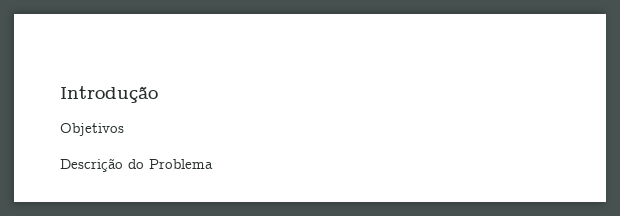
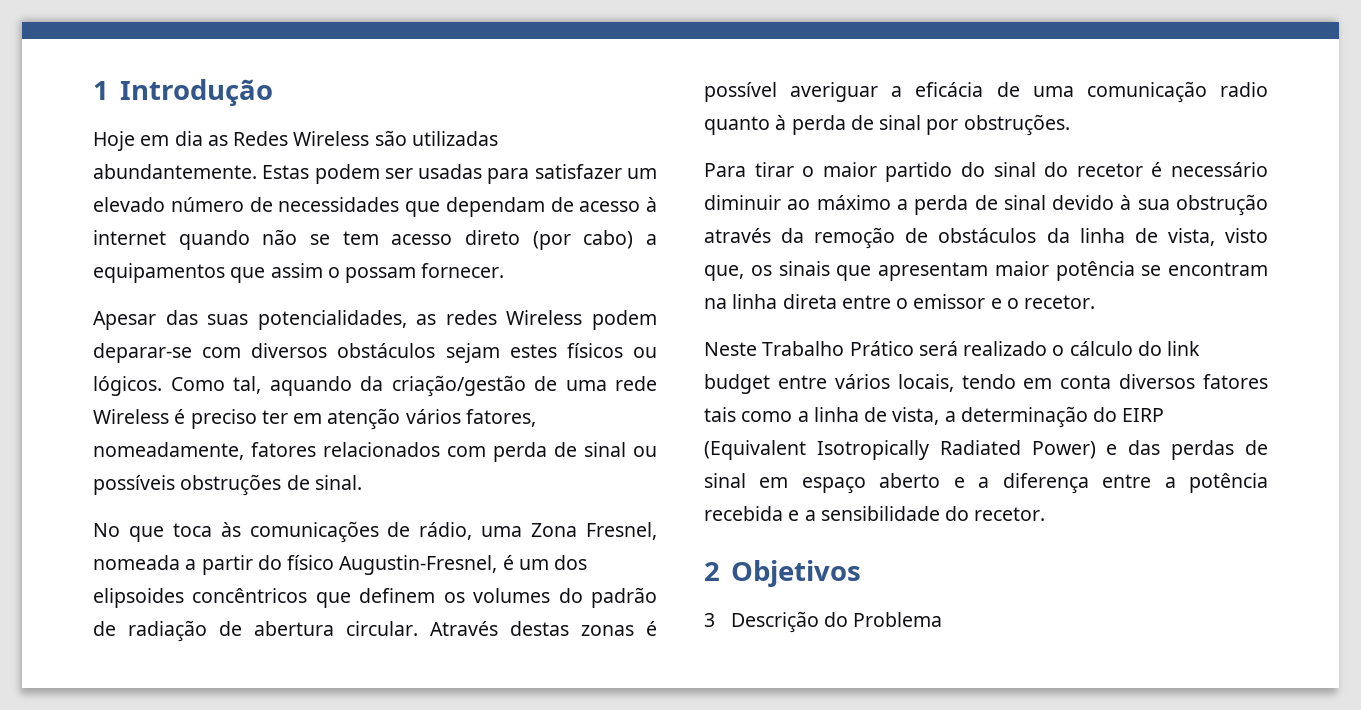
- Introdução
+ 1 Introdução
- Objetivos
+ Hoje em dia as Redes Wireless são utilizadas abundantemente. Estas podem ser usadas para satisfazer um elevado número de necessidades que dependam de acesso à internet quando não se tem acesso direto (por cabo) a equipamentos que assim o possam fornecer.
+ Apesar das suas potencialidades, as redes Wireless podem deparar-se com diversos obstáculos sejam estes físicos ou lógicos. Como tal, aquando da criação/gestão de uma rede Wireless é preciso ter em atenção vários fatores, nomeadamente, fatores relacionados com perda de sinal ou possíveis obstruções de sinal.
+ No que toca às comunicações de rádio, uma Zona Fresnel, nomeada a partir do físico Augustin-Fresnel, é um dos elipsoides concêntricos que definem os volumes do padrão de radiação de abertura circular. Através destas zonas é possível averiguar a eficácia de uma comunicação radio quanto à perda de sinal por obstruções.
+ Para tirar o maior partido do sinal do recetor é necessário diminuir ao máximo a perda de sinal devido à sua obstrução através da remoção de obstáculos da linha de vista, visto que, os sinais que apresentam maior potência se encontram na linha direta entre o emissor e o recetor.
+ Neste Trabalho Prático será realizado o cálculo do link budget entre vários locais, tendo em conta diversos fatores tais como a linha de vista, a determinação do EIRP (Equivalent Isotropically Radiated Power) e das perdas de sinal em espaço aberto e a diferença entre a potência recebida e a sensibilidade do recetor.
+ 2 Objetivos
- Descrição do Problema
+ 3 Descrição do Problema

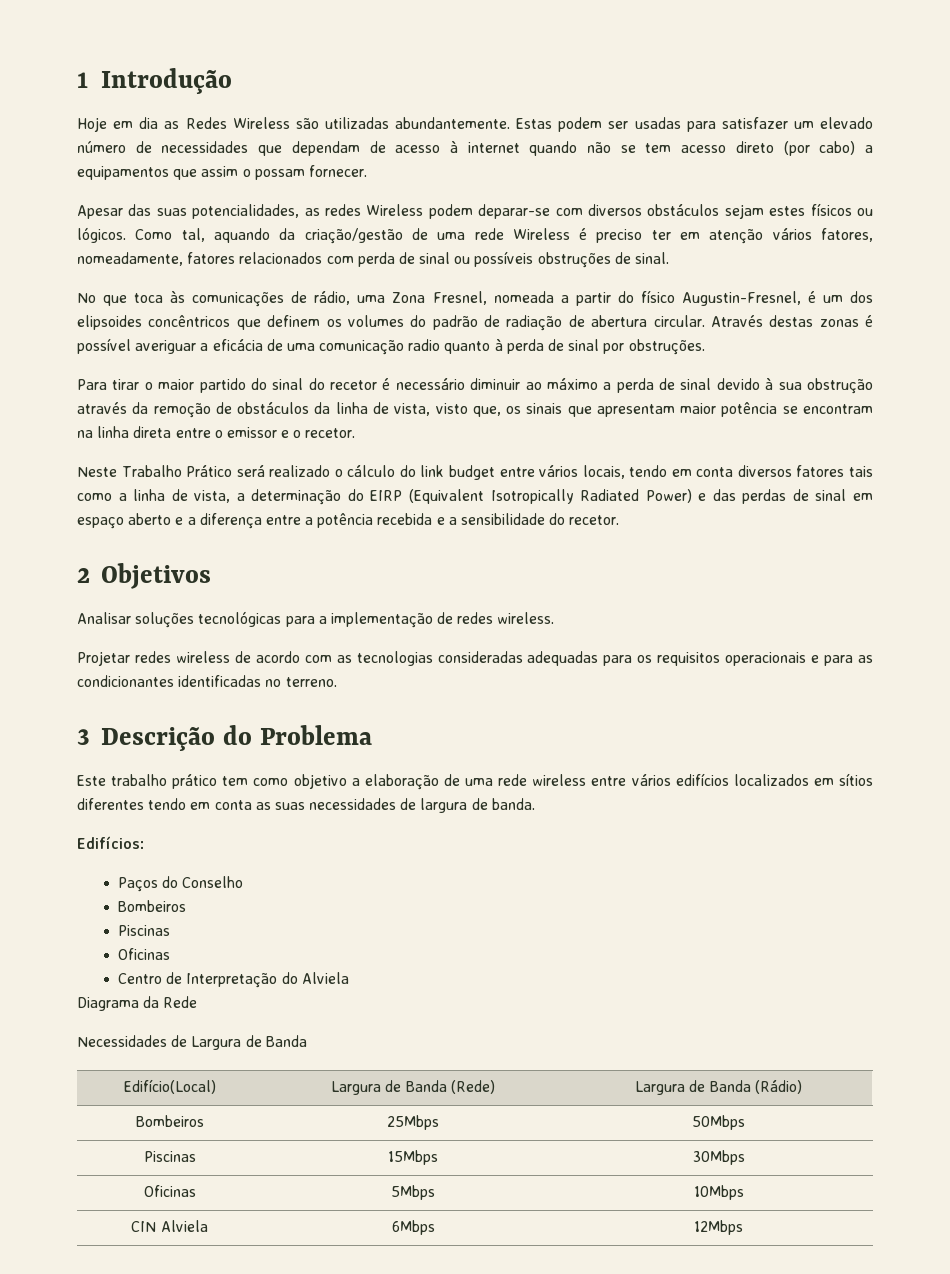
+ Analisar soluções tecnológicas para a implementação de redes wireless.
+ Projetar redes wireless de acordo com as tecnologias consideradas adequadas para os requisitos operacionais e para as condicionantes identificadas no terreno.
  3 Descrição do Problema
+ Este trabalho prático tem como objetivo a elaboração de uma rede wireless entre vários edifícios localizados em sítios diferentes tendo em conta as suas necessidades de largura de banda.
+ Edifícios:
+ Paços do Conselho
+ Bombeiros
+ Piscinas
+ Oficinas
+ Centro de Interpretação do Alviela
+ Diagrama da Rede
+ Necessidades de Largura de Banda
+ Edifício(Local) | Largura de Banda (Rede) | Largura de Banda (Rádio)
+ Bombeiros | 25Mbps | 50Mbps
+ Piscinas | 15Mbps | 30Mbps
+ Oficinas | 5Mbps | 10Mbps
+ CIN Alviela | 6Mbps | 12Mbps

